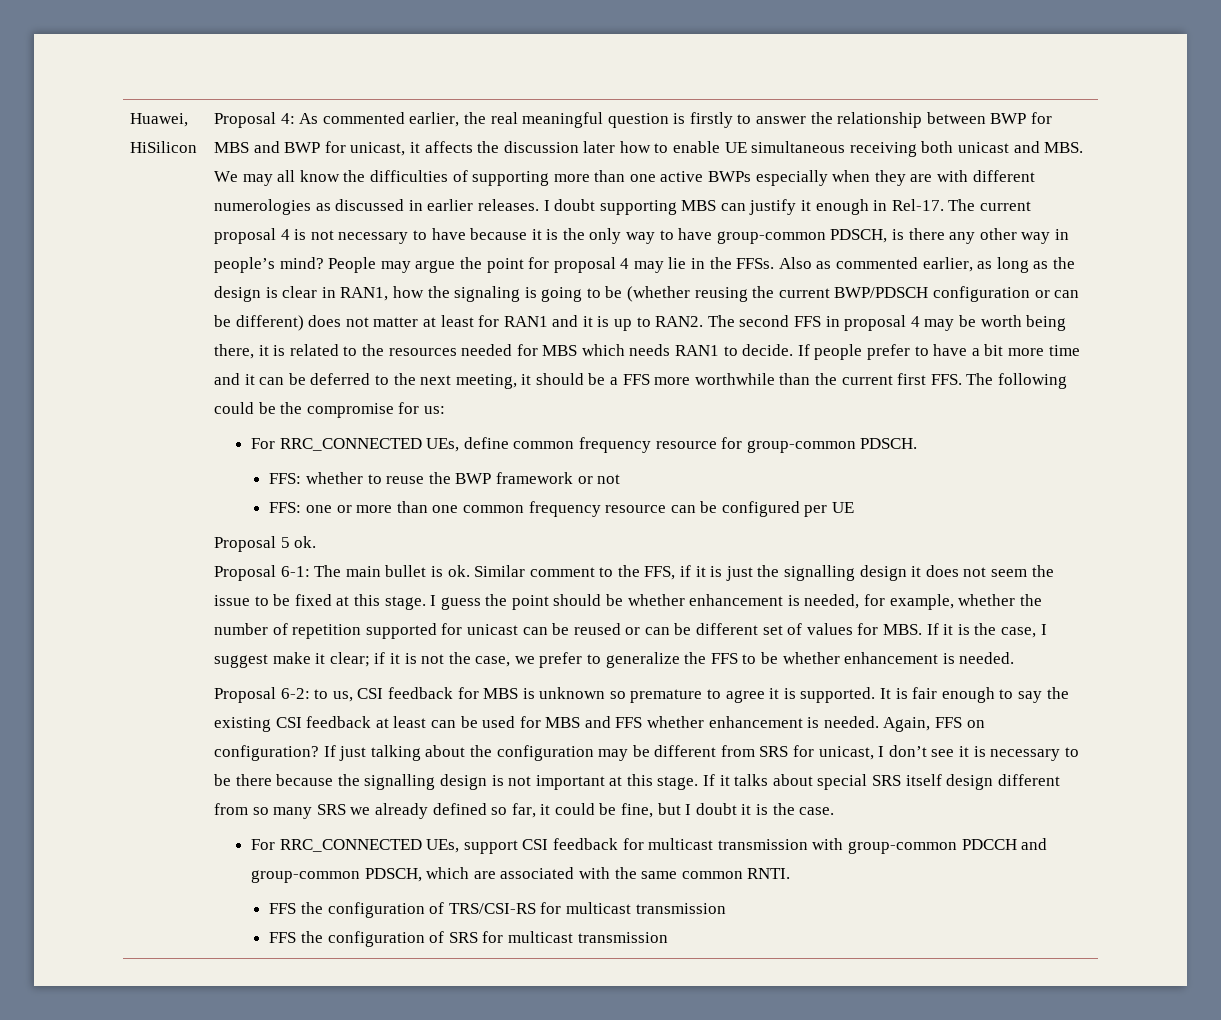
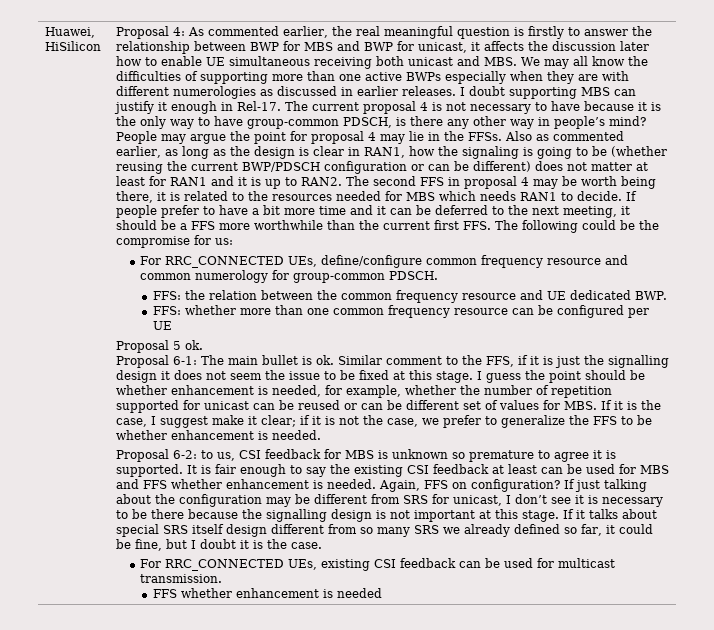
- For RRC_CONNECTED UEs, define common frequency resource for group-common PDSCH.
+ For RRC_CONNECTED UEs, define/configure common frequency resource and common numerology for group-common PDSCH.
- FFS: whether to reuse the BWP framework or not
- FFS: one or more than one common frequency resource can be configured per UE
+ FFS: the relation between the common frequency resource and UE dedicated BWP.
+ FFS: whether more than one common frequency resource can be configured per UE
- For RRC_CONNECTED UEs, support CSI feedback for multicast transmission with group-common PDCCH and group-common PDSCH, which are associated with the same common RNTI.
- FFS the configuration of TRS/CSI-RS for multicast transmission
- FFS the configuration of SRS for multicast transmission
+ For RRC_CONNECTED UEs, existing CSI feedback can be used for multicast transmission.
+ FFS whether enhancement is needed

